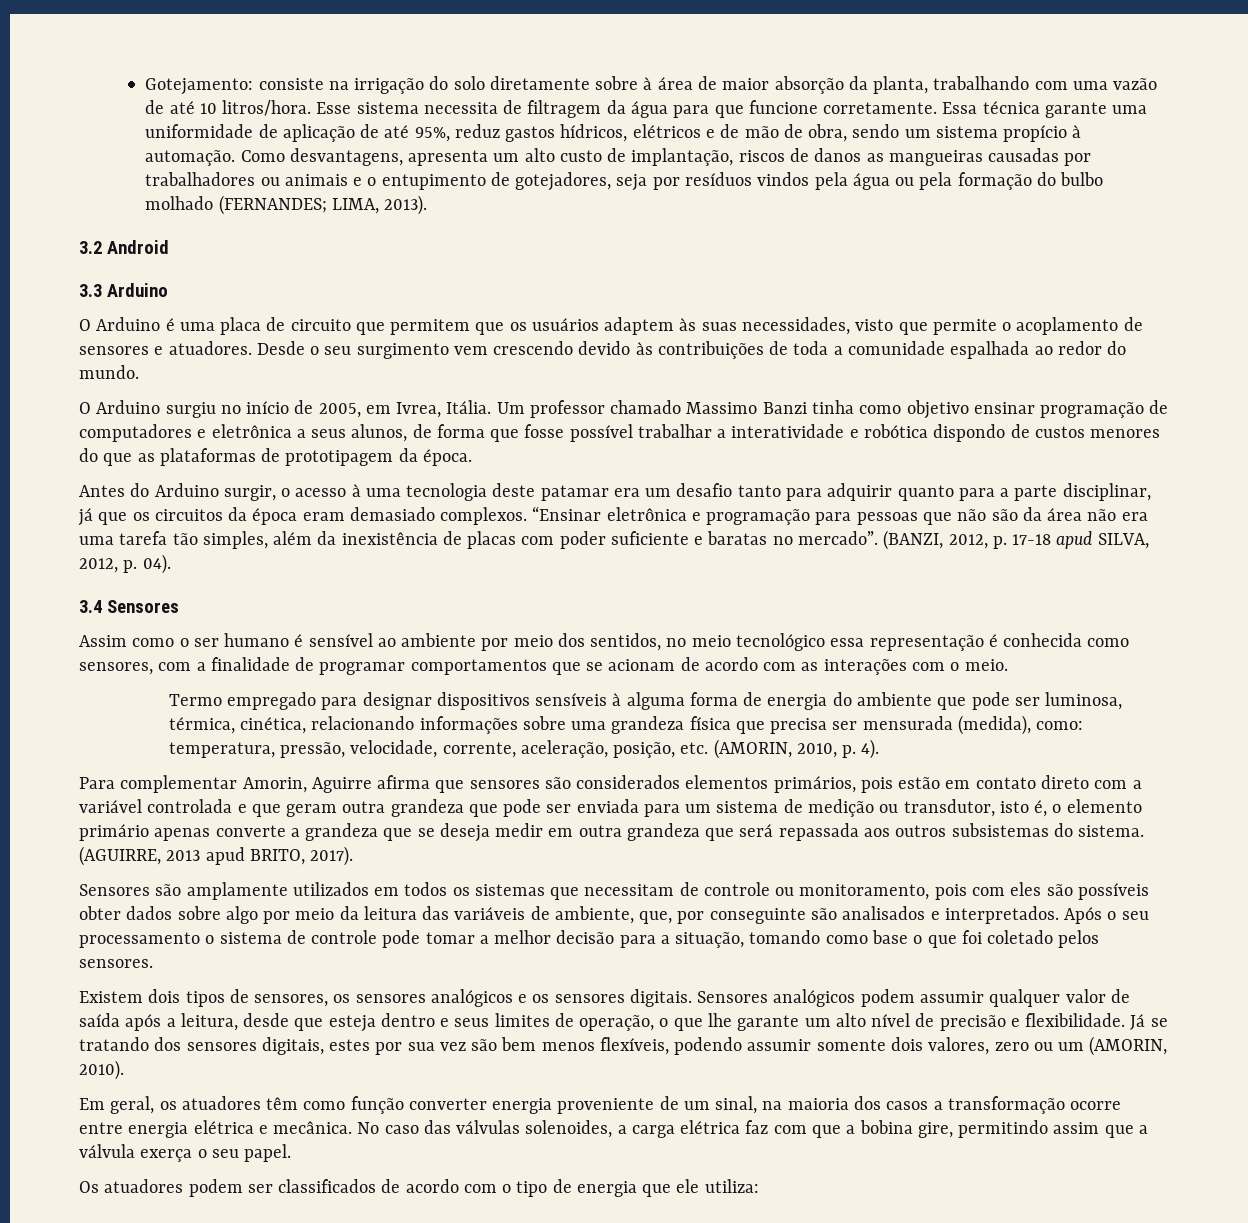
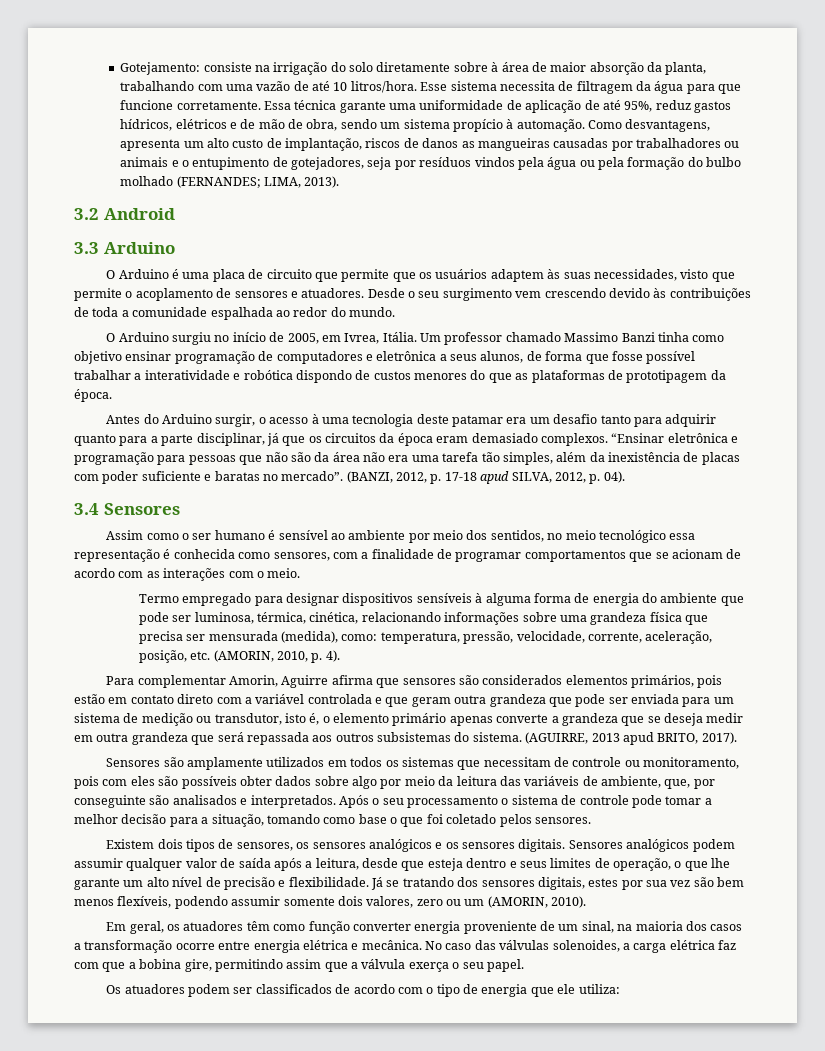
- O Arduino é uma placa de circuito que permitem que os usuários adaptem às suas necessidades, visto que permite o acoplamento de sensores e atuadores.
+ O Arduino é uma placa de circuito que permite que os usuários adaptem às suas necessidades, visto que permite o acoplamento de sensores e atuadores.

